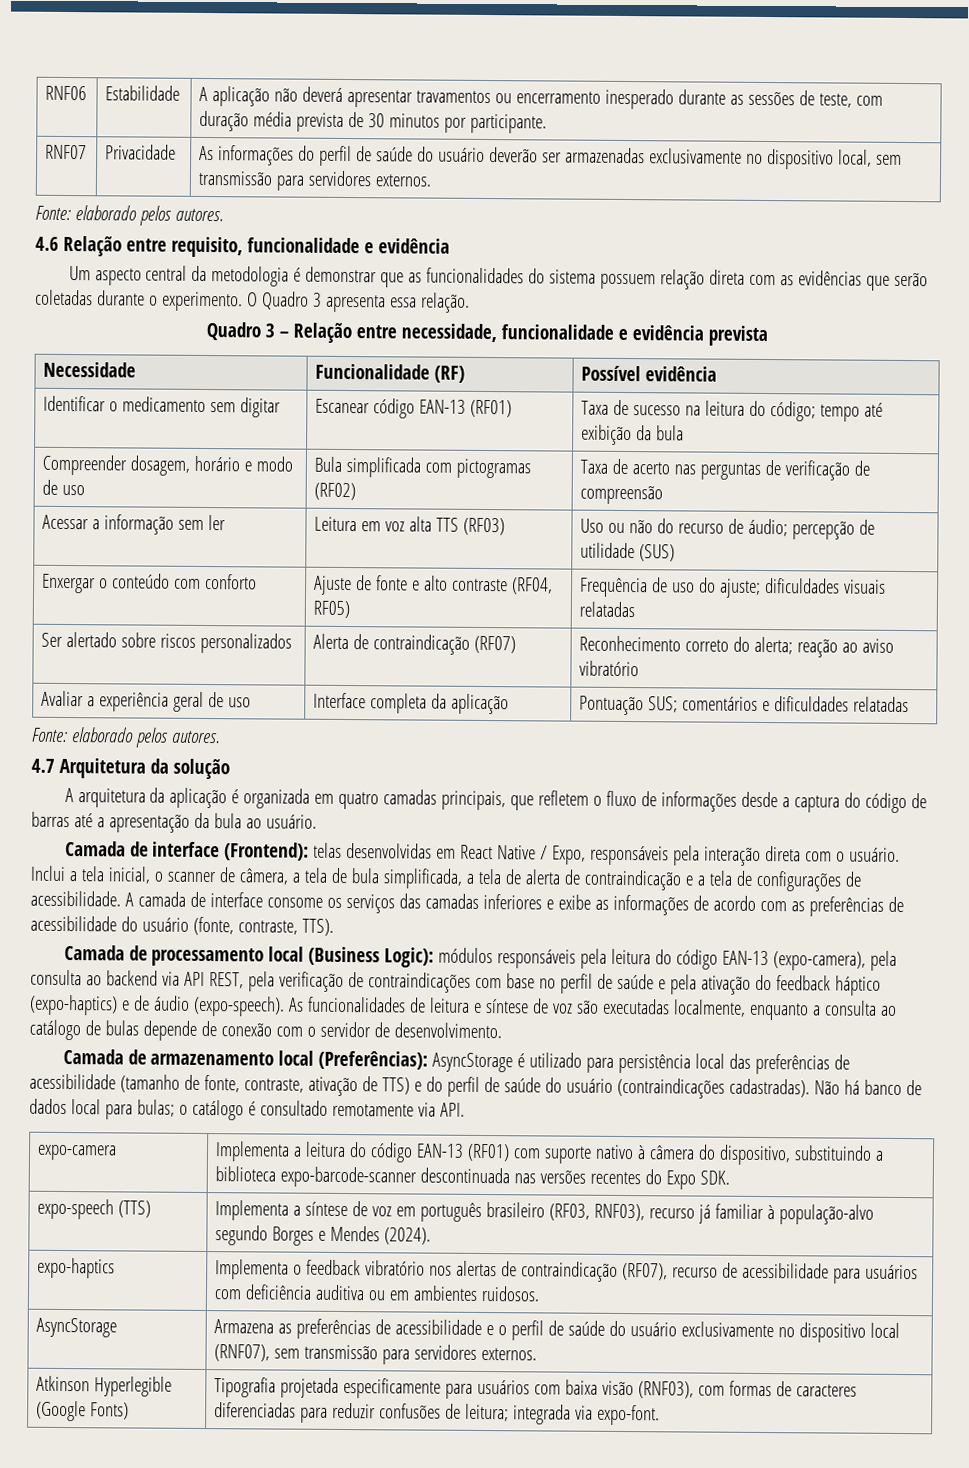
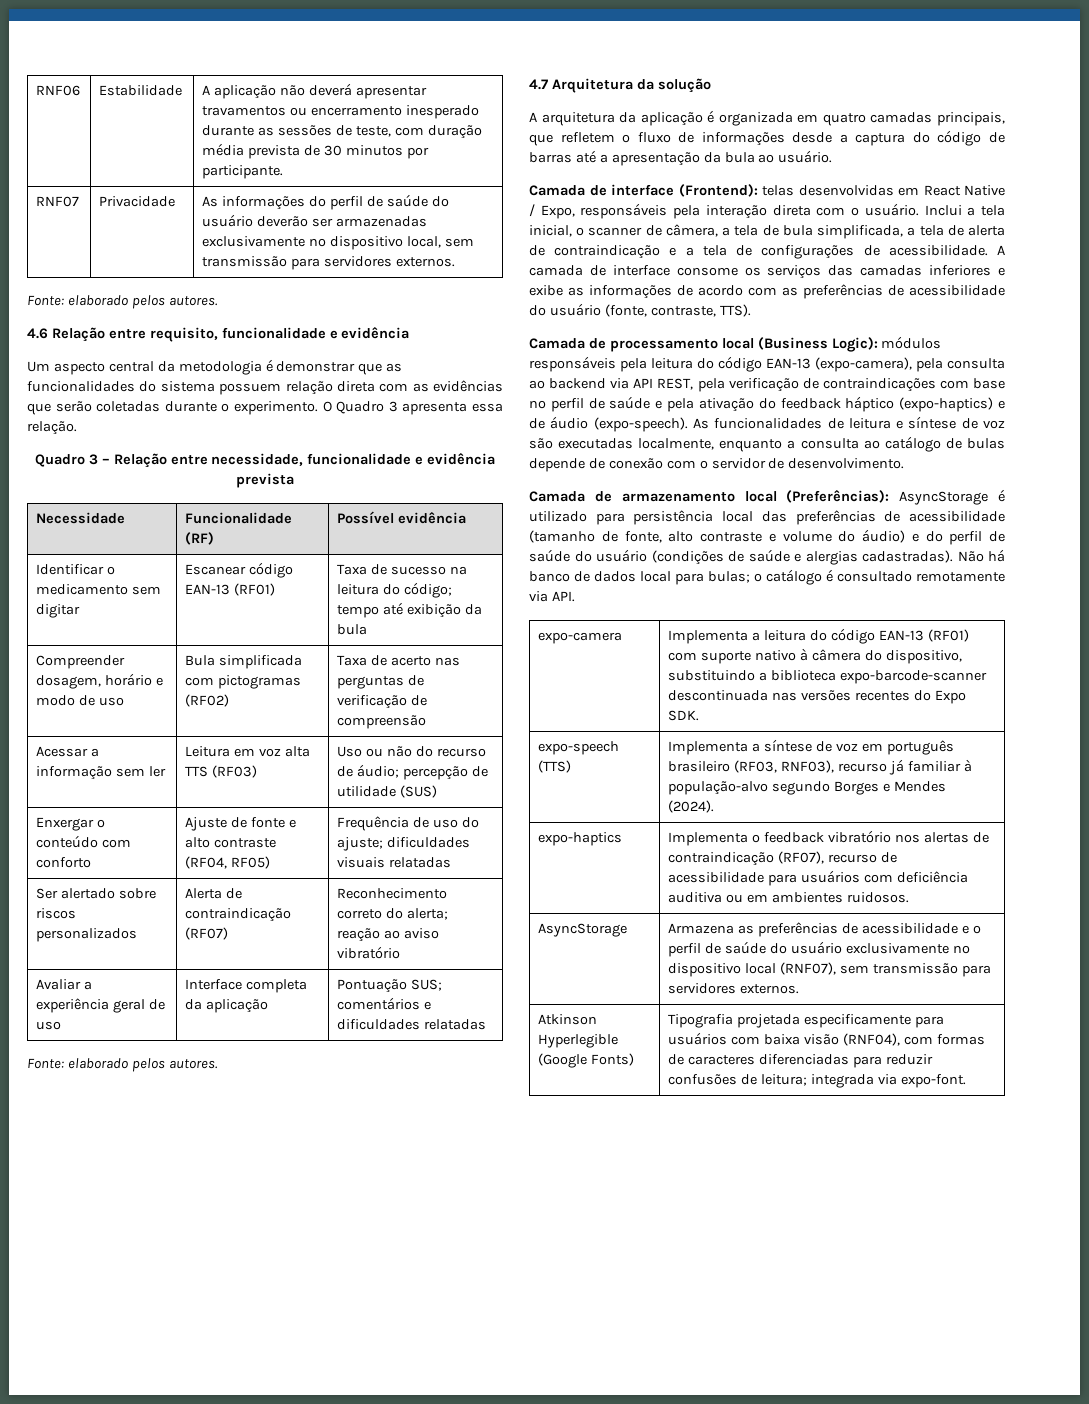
- Camada de armazenamento local (Preferências): AsyncStorage é utilizado para persistência local das preferências de acessibilidade (tamanho de fonte, contraste, ativação de TTS) e do perfil de saúde do usuário (contraindicações cadastradas).
+ Camada de armazenamento local (Preferências): AsyncStorage é utilizado para persistência local das preferências de acessibilidade (tamanho de fonte, alto contraste e volume do áudio) e do perfil de saúde do usuário (condições de saúde e alergias cadastradas).
- Atkinson Hyperlegible (Google Fonts) | Tipografia projetada especificamente para usuários com baixa visão (RNF03), com formas de caracteres diferenciadas para reduzir confusões de leitura; integrada via expo-font.
+ Atkinson Hyperlegible (Google Fonts) | Tipografia projetada especificamente para usuários com baixa visão (RNF04), com formas de caracteres diferenciadas para reduzir confusões de leitura; integrada via expo-font.

